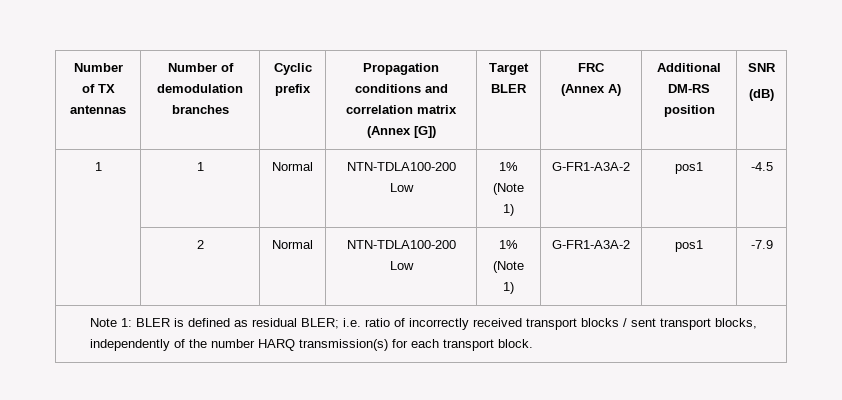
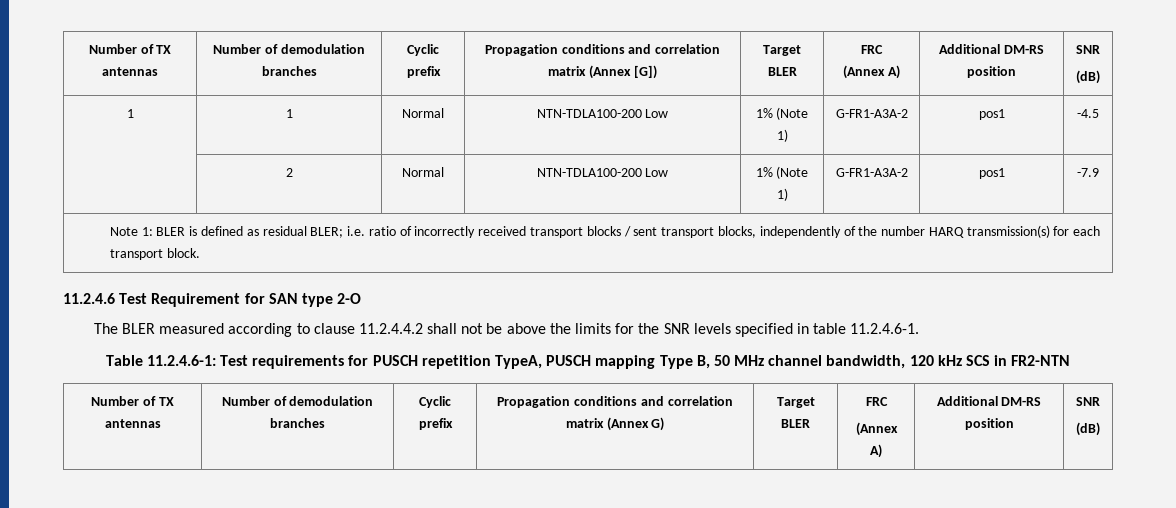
+ 11.2.4.6 Test Requirement for SAN type 2-O
+ The BLER measured according to clause 11.2.4.4.2 shall not be above the limits for the SNR levels specified in table 11.2.4.6-1.
+ Table 11.2.4.6-1: Test requirements for PUSCH repetition TypeA, PUSCH mapping Type B, 50 MHz channel bandwidth, 120 kHz SCS in FR2-NTN
+ Number of TX antennas | Number of demodulation branches | Cyclic prefix | Propagation conditions and correlation matrix (Annex G) | Target BLER | FRC
+ (Annex A) | Additional DM-RS position | SNR
+ (dB)

